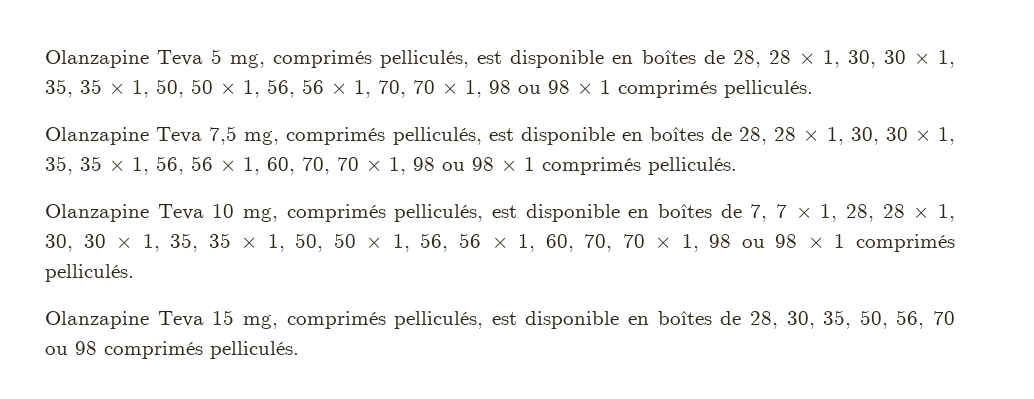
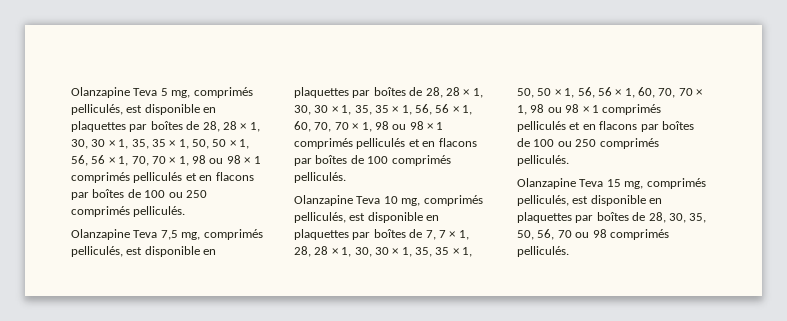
- Olanzapine Teva 5 mg, comprimés pelliculés, est disponible en boîtes de 28, 28 × 1, 30, 30 × 1, 35, 35 × 1, 50, 50 × 1, 56, 56 × 1, 70, 70 × 1, 98 ou 98 × 1 comprimés pelliculés.
+ Olanzapine Teva 5 mg, comprimés pelliculés, est disponible en plaquettes par boîtes de 28, 28 × 1, 30, 30 × 1, 35, 35 × 1, 50, 50 × 1, 56, 56 × 1, 70, 70 × 1, 98 ou 98 × 1 comprimés pelliculés et en flacons par boîtes de 100 ou 250 comprimés pelliculés.
- Olanzapine Teva 7,5 mg, comprimés pelliculés, est disponible en boîtes de 28, 28 × 1, 30, 30 × 1, 35, 35 × 1, 56, 56 × 1, 60, 70, 70 × 1, 98 ou 98 × 1 comprimés pelliculés.
+ Olanzapine Teva 7,5 mg, comprimés pelliculés, est disponible en plaquettes par boîtes de 28, 28 × 1, 30, 30 × 1, 35, 35 × 1, 56, 56 × 1, 60, 70, 70 × 1, 98 ou 98 × 1 comprimés pelliculés et en flacons par boîtes de 100 comprimés pelliculés.
- Olanzapine Teva 10 mg, comprimés pelliculés, est disponible en boîtes de 7, 7 × 1, 28, 28 × 1, 30, 30 × 1, 35, 35 × 1, 50, 50 × 1, 56, 56 × 1, 60, 70, 70 × 1, 98 ou 98 × 1 comprimés pelliculés.
+ Olanzapine Teva 10 mg, comprimés pelliculés, est disponible en plaquettes par boîtes de 7, 7 × 1, 28, 28 × 1, 30, 30 × 1, 35, 35 × 1, 50, 50 × 1, 56, 56 × 1, 60, 70, 70 × 1, 98 ou 98 × 1 comprimés pelliculés et en flacons par boîtes de 100 ou 250 comprimés pelliculés.
- Olanzapine Teva 15 mg, comprimés pelliculés, est disponible en boîtes de 28, 30, 35, 50, 56, 70 ou 98 comprimés pelliculés.
+ Olanzapine Teva 15 mg, comprimés pelliculés, est disponible en plaquettes par boîtes de 28, 30, 35, 50, 56, 70 ou 98 comprimés pelliculés.

